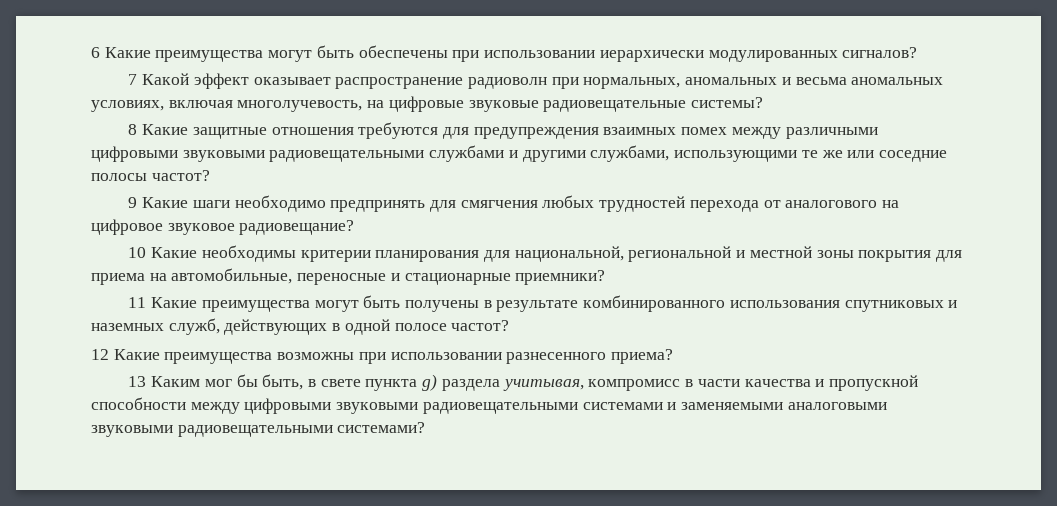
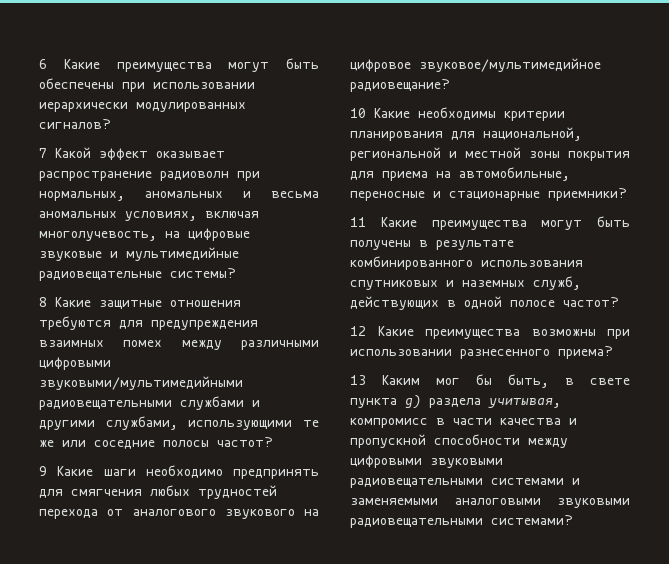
- 7 Какой эффект оказывает распространение радиоволн при нормальных, аномальных и весьма аномальных условиях, включая многолучевость, на цифровые звуковые радиовещательные системы?
+ 7 Какой эффект оказывает распространение радиоволн при нормальных, аномальных и весьма аномальных условиях, включая многолучевость, на цифровые звуковые и мультимедийные радиовещательные системы?
- 8 Какие защитные отношения требуются для предупреждения взаимных помех между различными цифровыми звуковыми радиовещательными службами и другими службами, использующими те же или соседние полосы частот?
+ 8 Какие защитные отношения требуются для предупреждения взаимных помех между различными цифровыми звуковыми/мультимедийными радиовещательными службами и другими службами, использующими те же или соседние полосы частот?
- 9 Какие шаги необходимо предпринять для смягчения любых трудностей перехода от аналогового на цифровое звуковое радиовещание?
+ 9 Какие шаги необходимо предпринять для смягчения любых трудностей перехода от аналогового звукового на цифровое звуковое/мультимедийное радиовещание?

